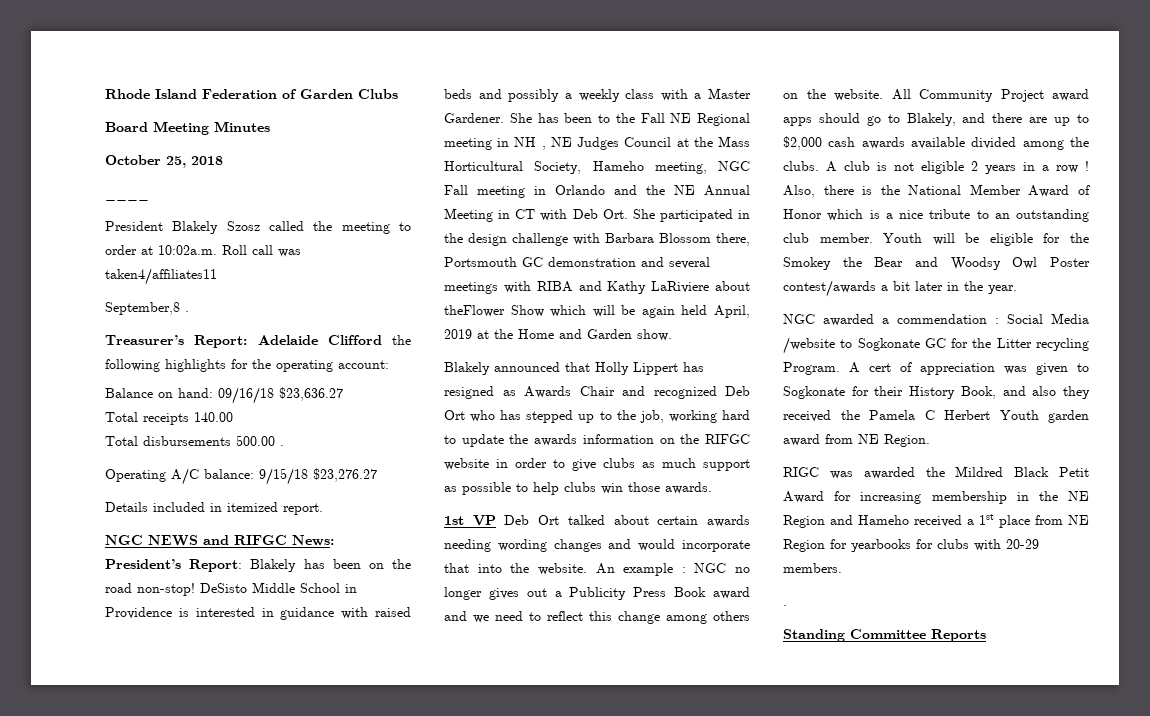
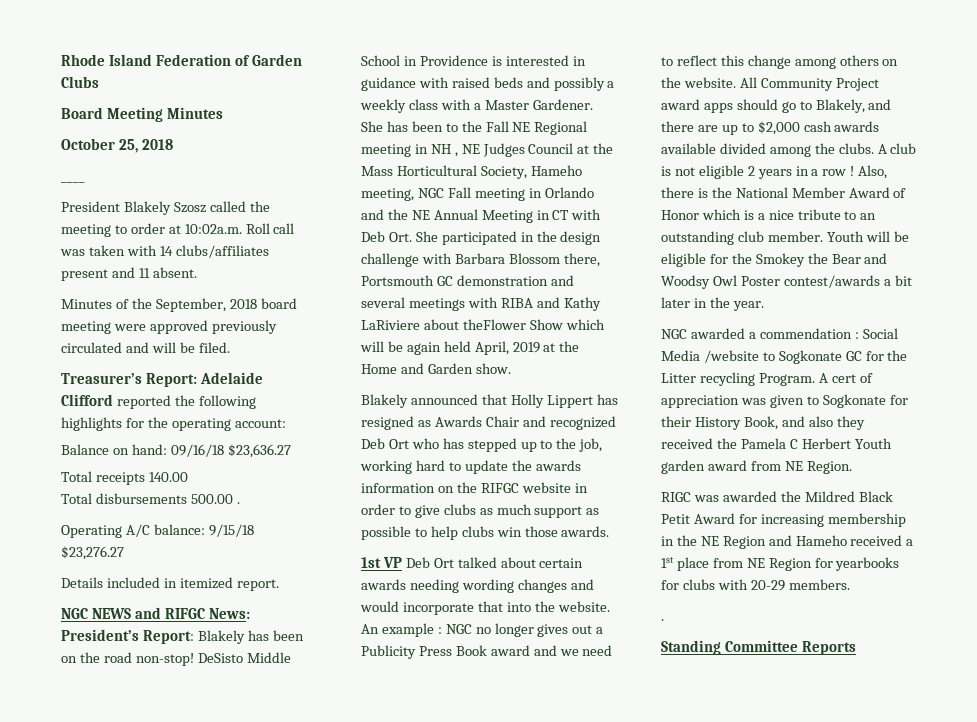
- President Blakely Szosz called the meeting to order at 10:02a.m. Roll call was taken4/affiliates11
- September,8 .
+ President Blakely Szosz called the meeting to order at 10:02a.m. Roll call was taken with 14 clubs/affiliates present and 11 absent.
+ Minutes of the September, 2018 board meeting were approved previously circulated and will be filed.
- Treasurer’s Report: Adelaide Clifford the following highlights for the operating account:
+ Treasurer’s Report: Adelaide Clifford reported the following highlights for the operating account:

